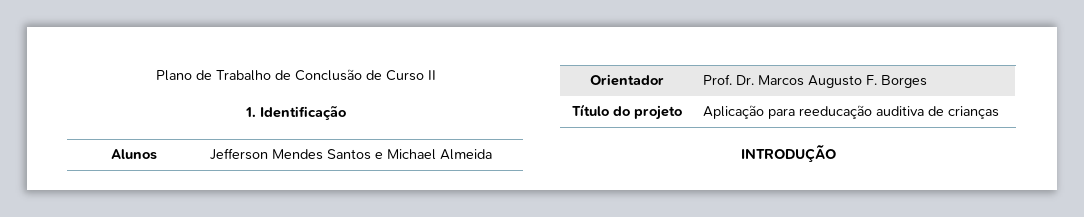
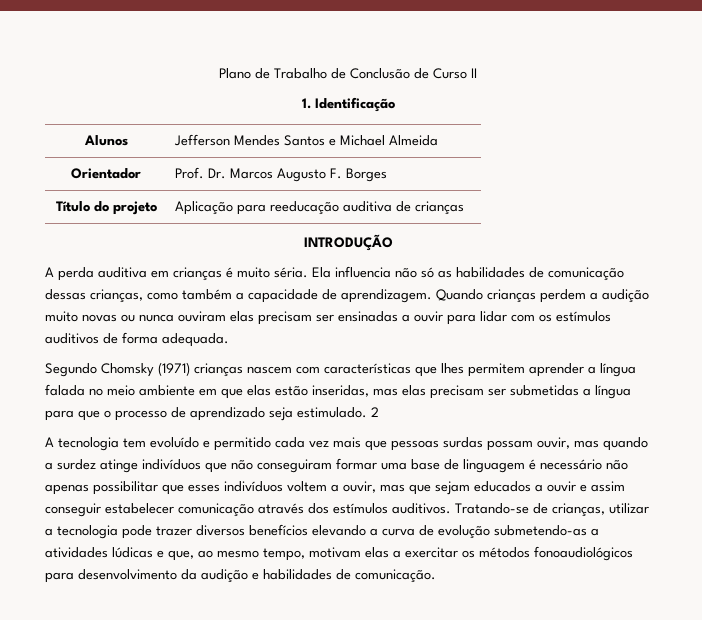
+ A perda auditiva em crianças é muito séria. Ela influencia não só as habilidades de comunicação dessas crianças, como também a capacidade de aprendizagem. Quando crianças perdem a audição muito novas ou nunca ouviram elas precisam ser ensinadas a ouvir para lidar com os estímulos auditivos de forma adequada.
+ Segundo Chomsky (1971) crianças nascem com características que lhes permitem aprender a língua falada no meio ambiente em que elas estão inseridas, mas elas precisam ser submetidas a língua para que o processo de aprendizado seja estimulado. 2
+ A tecnologia tem evoluído e permitido cada vez mais que pessoas surdas possam ouvir, mas quando a surdez atinge indivíduos que não conseguiram formar uma base de linguagem é necessário não apenas possibilitar que esses indivíduos voltem a ouvir, mas que sejam educados a ouvir e assim conseguir estabelecer comunicação através dos estímulos auditivos. Tratando-se de crianças, utilizar a tecnologia pode trazer diversos benefícios elevando a curva de evolução submetendo-as a atividades lúdicas e que, ao mesmo tempo, motivam elas a exercitar os métodos fonoaudiológicos para desenvolvimento da audição e habilidades de comunicação.

